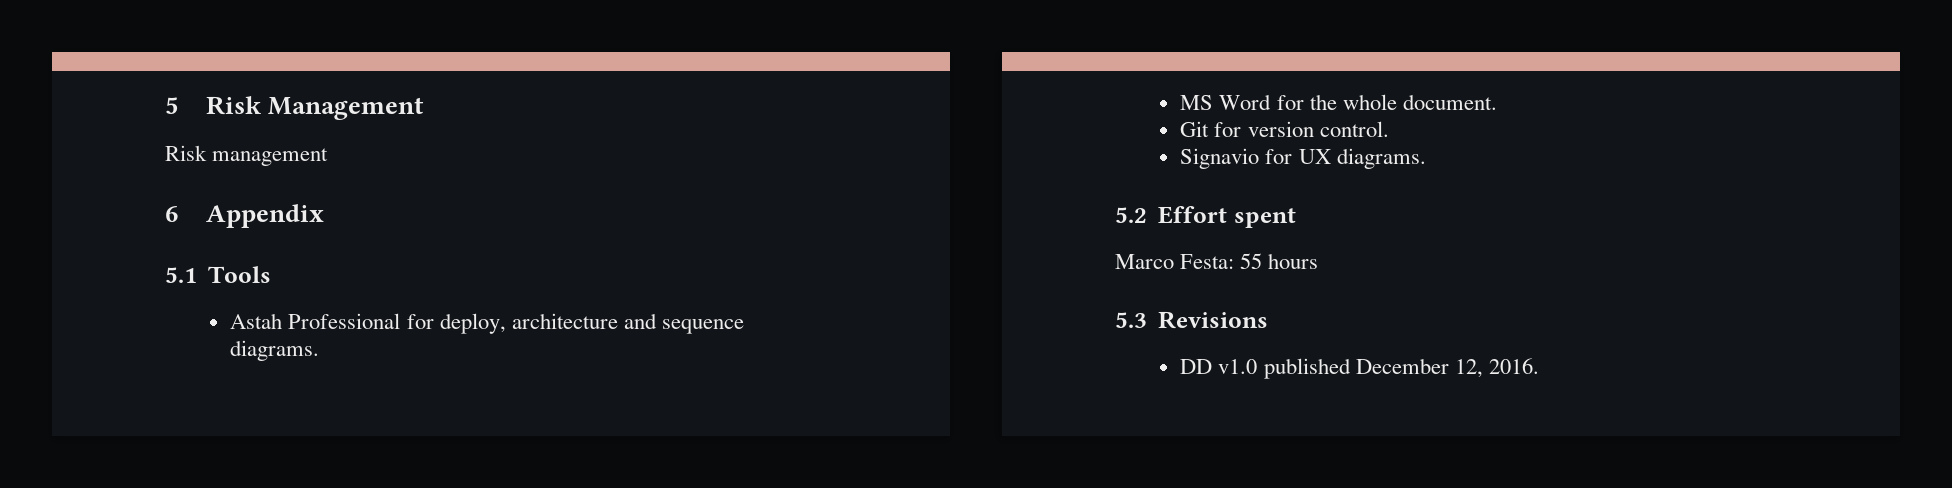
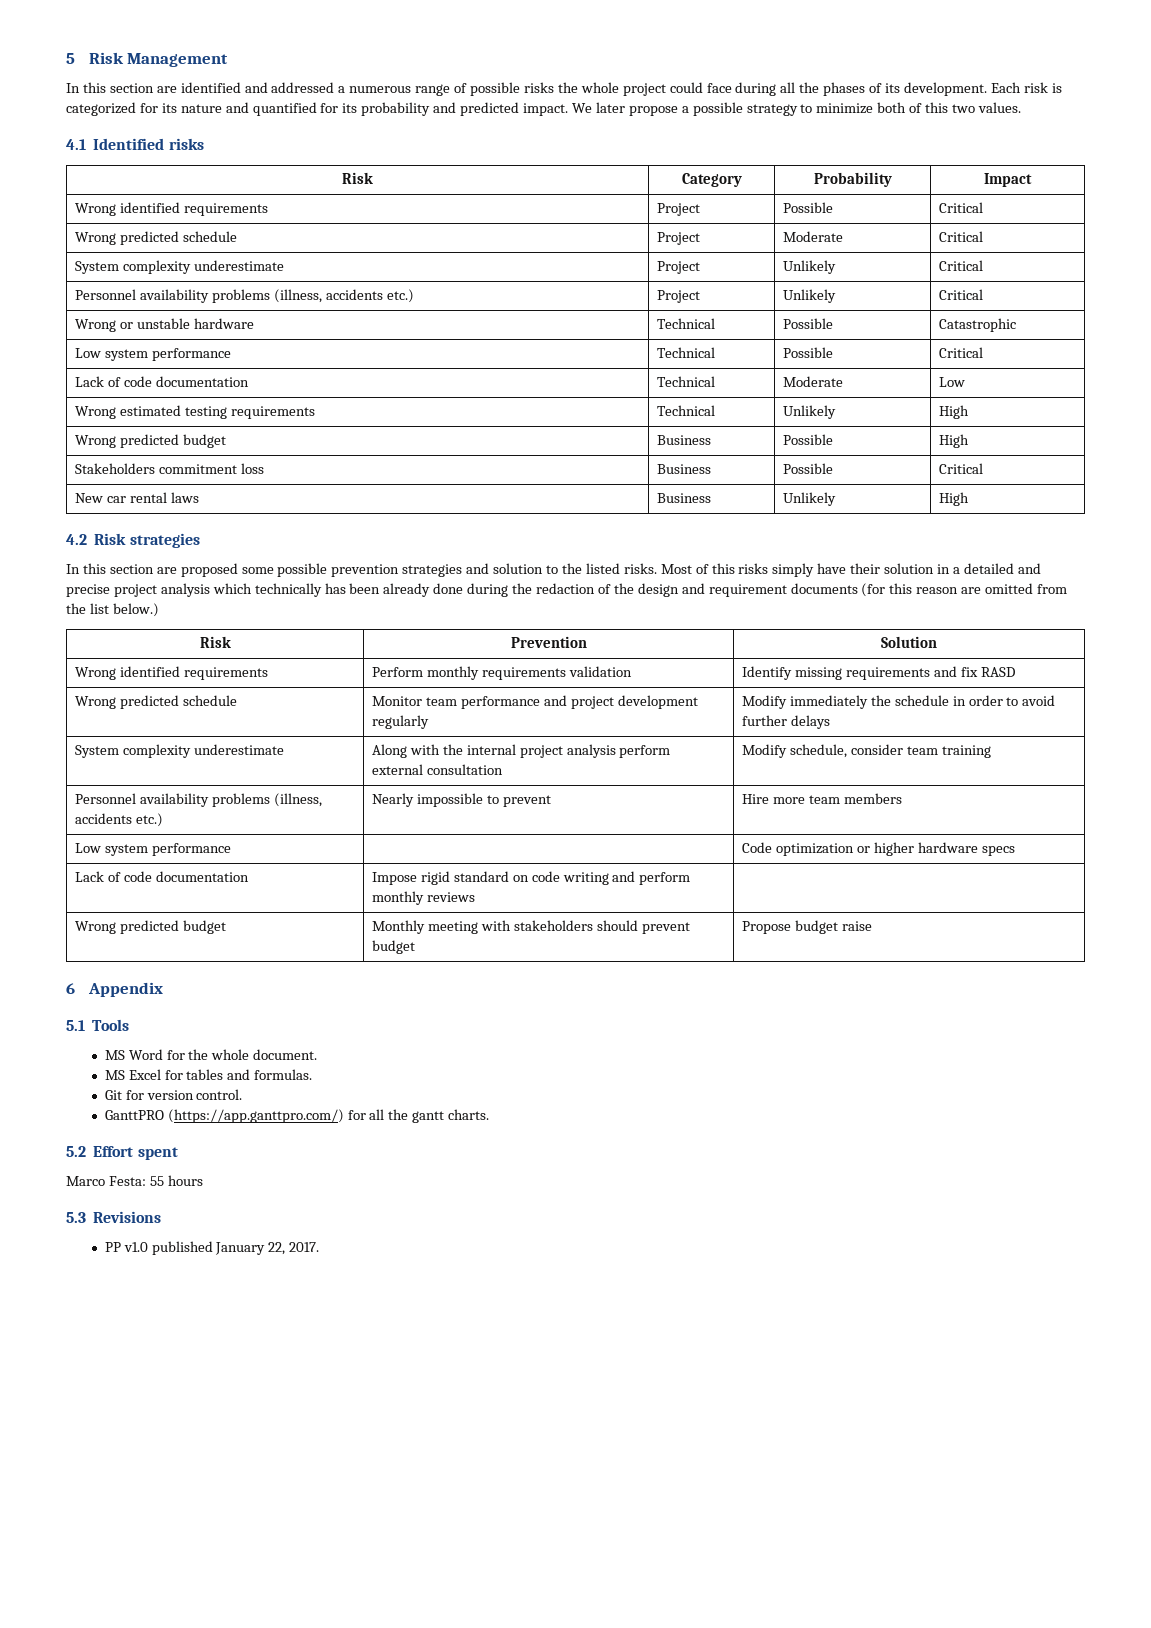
- Risk management
+ In this section are identified and addressed a numerous range of possible risks the whole project could face during all the phases of its development. Each risk is categorized for its nature and quantified for its probability and predicted impact. We later propose a possible strategy to minimize both of this two values.
+ 4.1 Identified risks
+ Risk | Category | Probability | Impact
+ Wrong identified requirements | Project | Possible | Critical
+ Wrong predicted schedule | Project | Moderate | Critical
+ System complexity underestimate | Project | Unlikely | Critical
+ Personnel availability problems (illness, accidents etc.) | Project | Unlikely | Critical
+ Wrong or unstable hardware | Technical | Possible | Catastrophic
+ Low system performance | Technical | Possible | Critical
+ Lack of code documentation | Technical | Moderate | Low
+ Wrong estimated testing requirements | Technical | Unlikely | High
+ Wrong predicted budget | Business | Possible | High
+ Stakeholders commitment loss | Business | Possible | Critical
+ New car rental laws | Business | Unlikely | High
+ 4.2 Risk strategies
+ In this section are proposed some possible prevention strategies and solution to the listed risks. Most of this risks simply have their solution in a detailed and precise project analysis which technically has been already done during the redaction of the design and requirement documents (for this reason are omitted from the list below.)
+ Risk | Prevention | Solution
+ Wrong identified requirements | Perform monthly requirements validation | Identify missing requirements and fix RASD
+ Wrong predicted schedule | Monitor team performance and project development regularly | Modify immediately the schedule in order to avoid further delays
+ System complexity underestimate | Along with the internal project analysis perform external consultation | Modify schedule, consider team training
+ Personnel availability problems (illness, accidents etc.) | Nearly impossible to prevent | Hire more team members
+ Low system performance | | Code optimization or higher hardware specs
+ Lack of code documentation | Impose rigid standard on code writing and perform monthly reviews |
+ Wrong predicted budget | Monthly meeting with stakeholders should prevent budget | Propose budget raise
  6 Appendix
  5.1 Tools
- Astah Professional for deploy, architecture and sequence diagrams.
+ MS Excel for tables and formulas.
  Git for version control.
- Signavio for UX diagrams.
+ GanttPRO (https://app.ganttpro.com/) for all the gantt charts.
- DD v1.0 published December 12, 2016.
+ PP v1.0 published January 22, 2017.

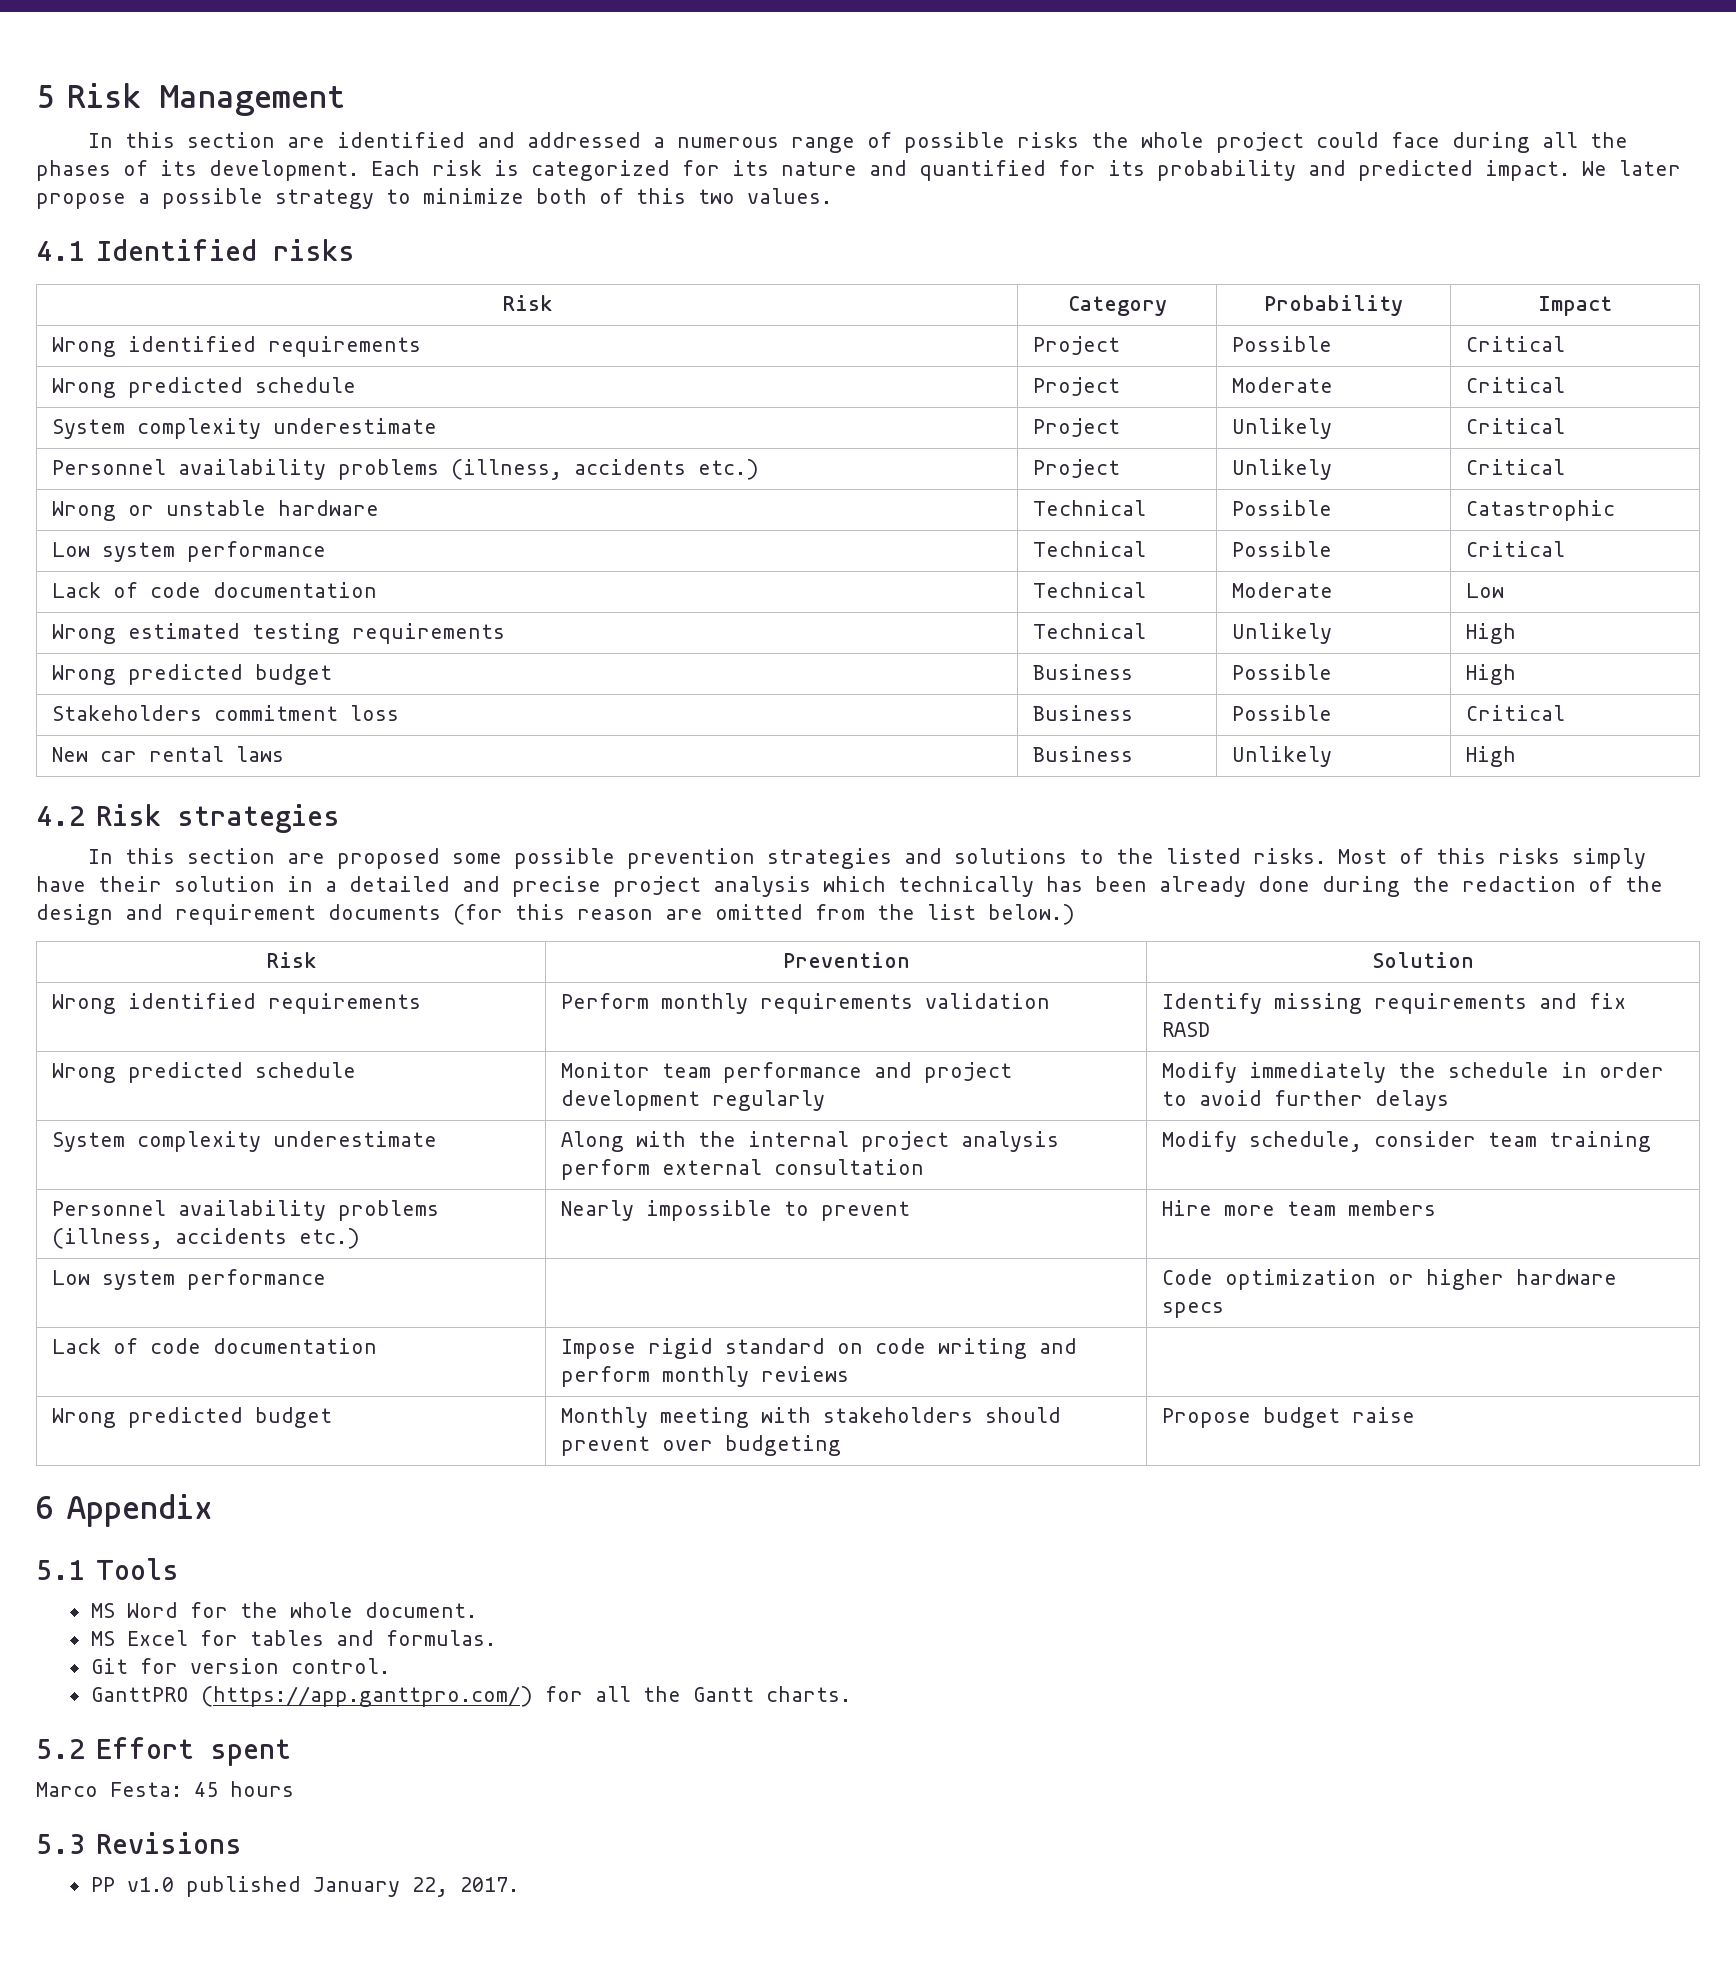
- In this section are proposed some possible prevention strategies and solution to the listed risks.
+ In this section are proposed some possible prevention strategies and solutions to the listed risks.
- Wrong predicted budget | Monthly meeting with stakeholders should prevent budget | Propose budget raise
+ Wrong predicted budget | Monthly meeting with stakeholders should prevent over budgeting | Propose budget raise
- GanttPRO (https://app.ganttpro.com/) for all the gantt charts.
+ GanttPRO (https://app.ganttpro.com/) for all the Gantt charts.
- Marco Festa: 55 hours
+ Marco Festa: 45 hours

